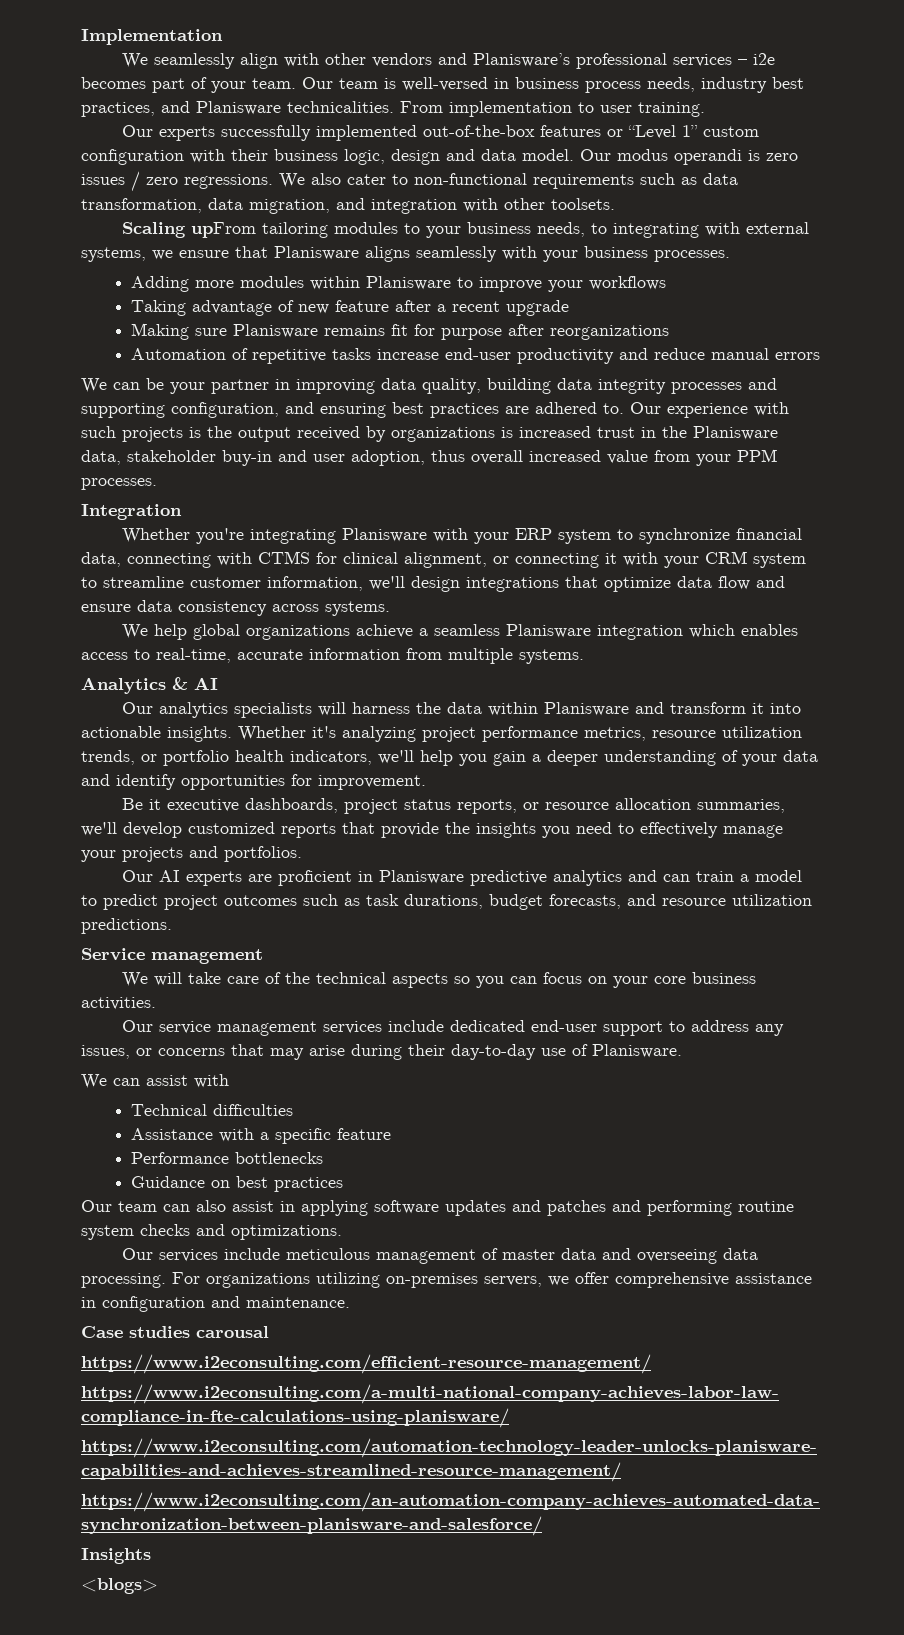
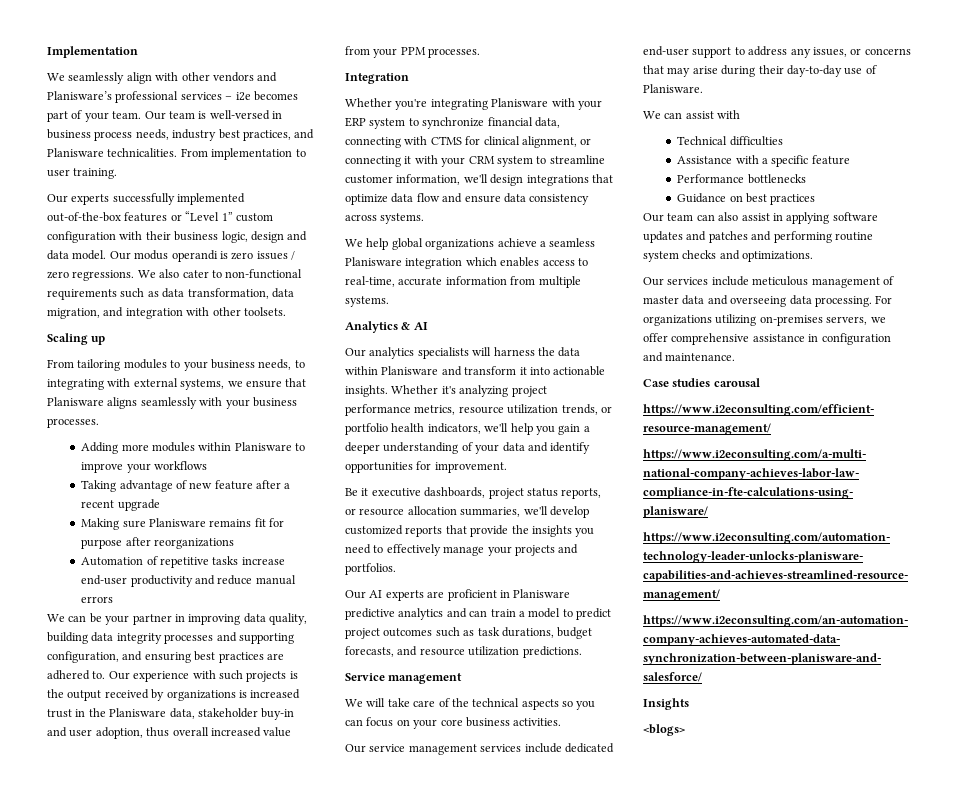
- Scaling upFrom tailoring modules to your business needs, to integrating with external systems, we ensure that Planisware aligns seamlessly with your business processes.
+ Scaling up
+ From tailoring modules to your business needs, to integrating with external systems, we ensure that Planisware aligns seamlessly with your business processes.

